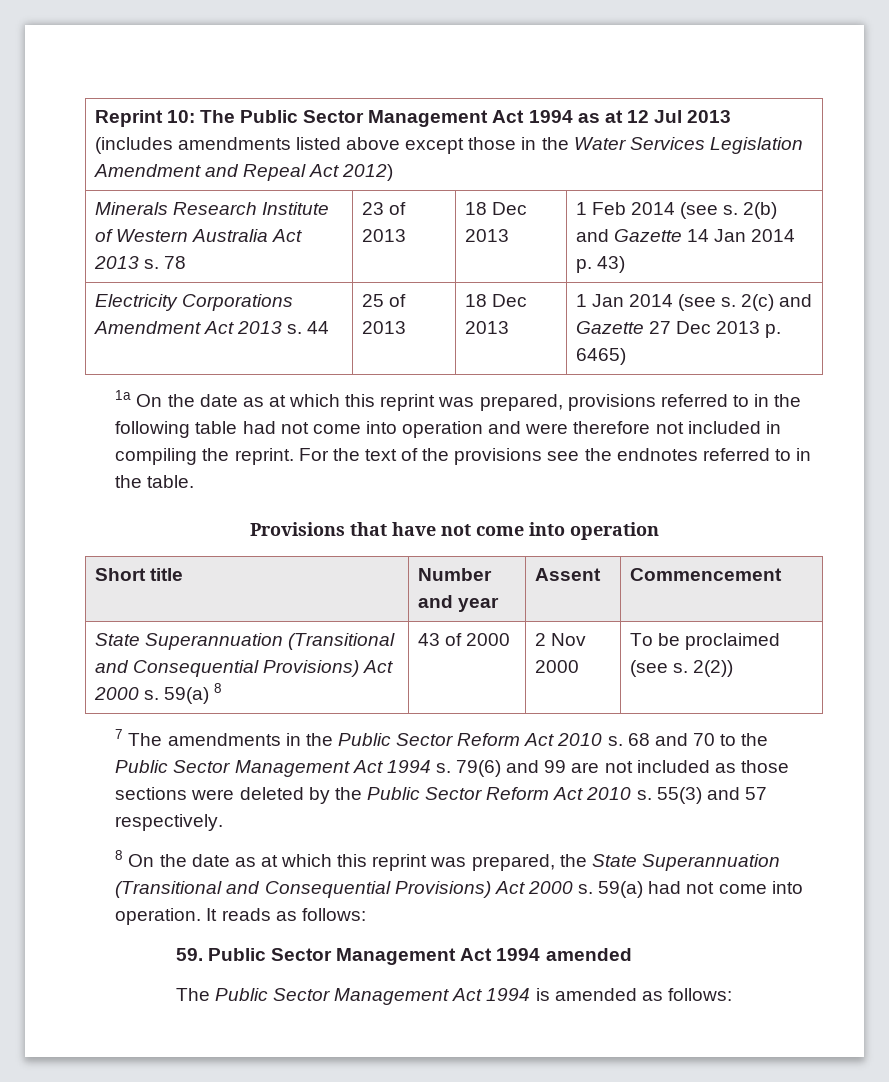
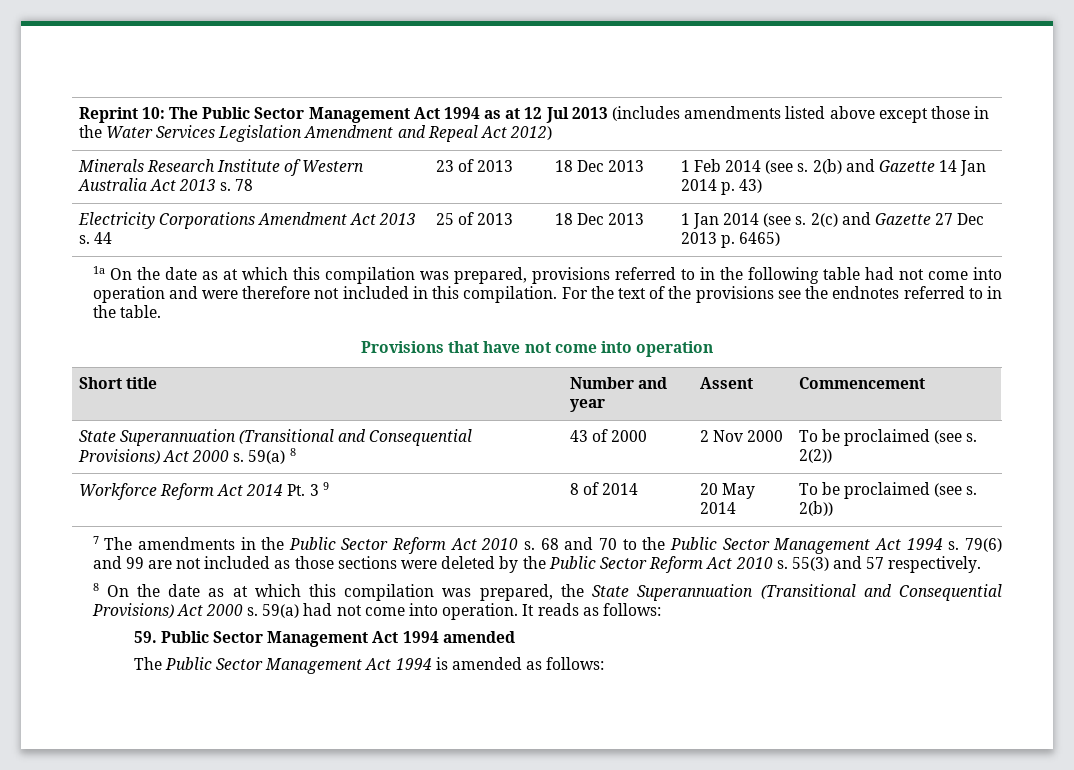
- 1a On the date as at which this reprint was prepared, provisions referred to in the following table had not come into operation and were therefore not included in compiling the reprint.
+ 1a On the date as at which this compilation was prepared, provisions referred to in the following table had not come into operation and were therefore not included in this compilation.
+ Workforce Reform Act 2014 Pt. 3 9 | 8 of 2014 | 20 May 2014 | To be proclaimed (see s. 2(b))
- 8 On the date as at which this reprint was prepared, the State Superannuation (Transitional and Consequential Provisions) Act 2000 s.
+ 8 On the date as at which this compilation was prepared, the State Superannuation (Transitional and Consequential Provisions) Act 2000 s.

